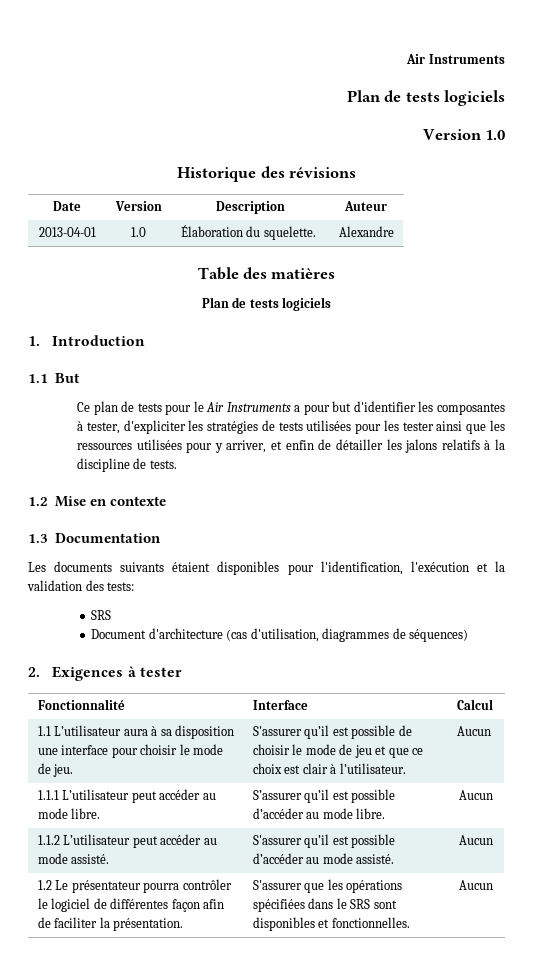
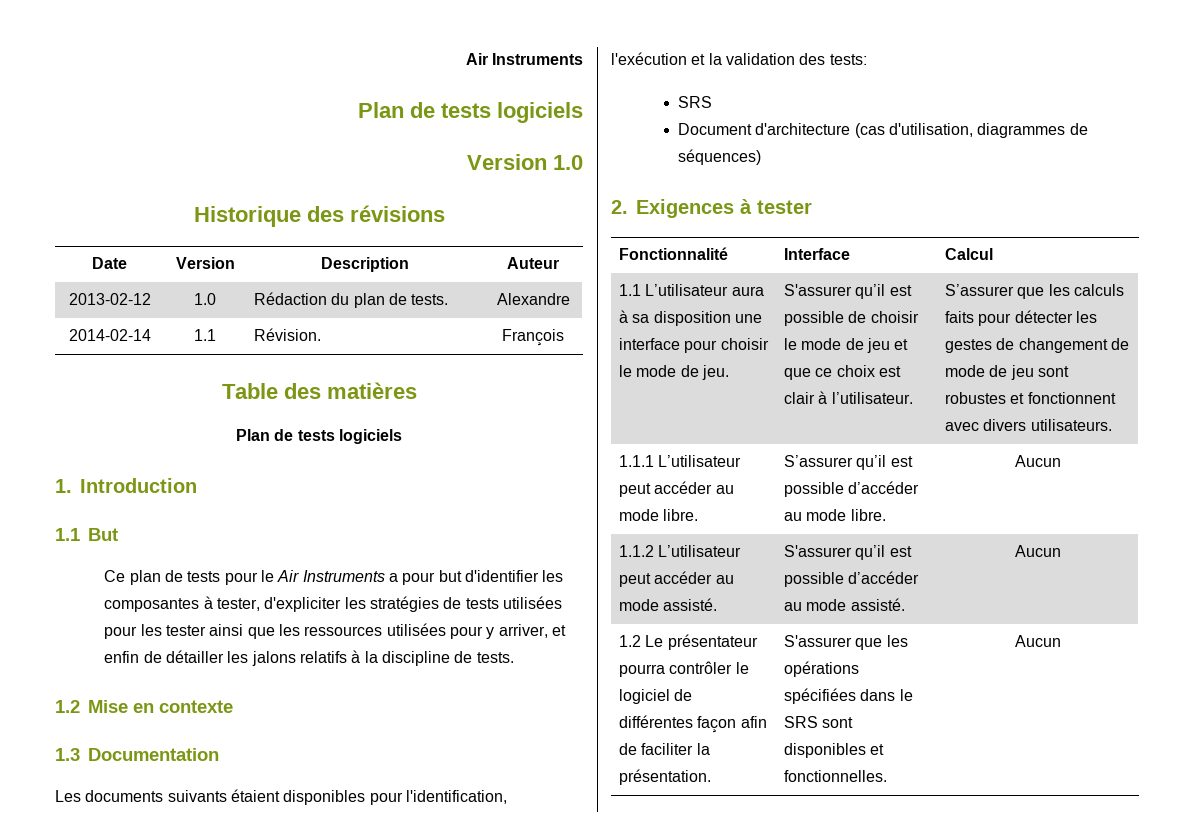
- 2013-04-01 | 1.0 | Élaboration du squelette. | Alexandre
+ 2013-02-12 | 1.0 | Rédaction du plan de tests. | Alexandre
+ 2014-02-14 | 1.1 | Révision. | François
- S'assurer qu’il est possible de choisir le mode de jeu et que ce choix est clair à l’utilisateur. | Aucun
+ S'assurer qu’il est possible de choisir le mode de jeu et que ce choix est clair à l’utilisateur. | S’assurer que les calculs faits pour détecter les gestes de changement de mode de jeu sont robustes et fonctionnent avec divers utilisateurs.

